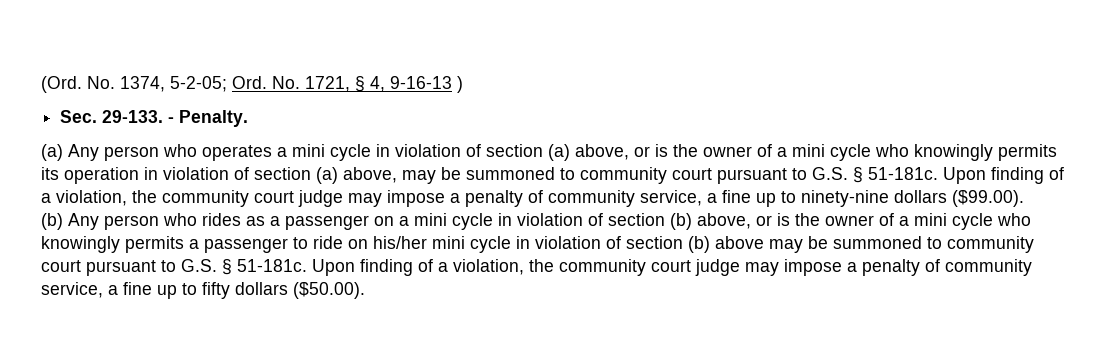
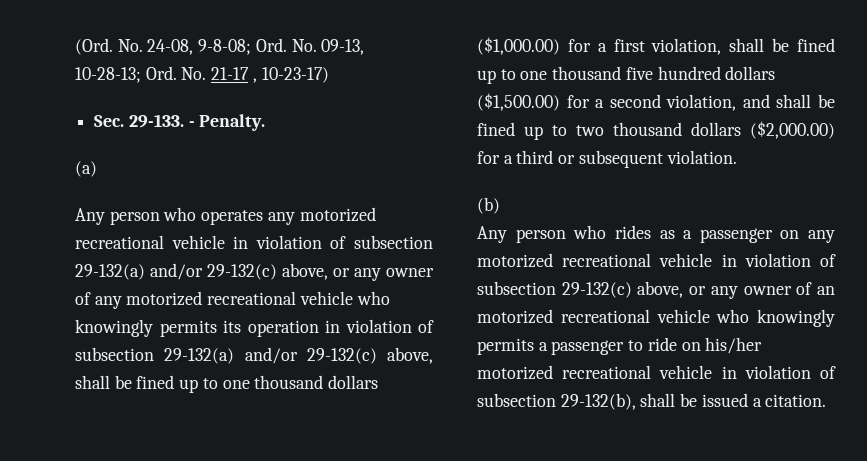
- (Ord. No. 1374, 5-2-05; Ord. No. 1721, § 4, 9-16-13 )
+ (Ord. No. 24-08, 9-8-08; Ord. No. 09-13, 10-28-13; Ord. No. 21-17 , 10-23-17)
- (a) Any person who operates a mini cycle in violation of section (a) above, or is the owner of a mini cycle who knowingly permits its operation in violation of section (a) above, may be summoned to community court pursuant to G.S. § 51-181c. Upon finding of a violation, the community court judge may impose a penalty of community service, a fine up to ninety-nine dollars ($99.00).
- (b) Any person who rides as a passenger on a mini cycle in violation of section (b) above, or is the owner of a mini cycle who knowingly permits a passenger to ride on his/her mini cycle in violation of section (b) above may be summoned to community court pursuant to G.S. § 51-181c. Upon finding of a violation, the community court judge may impose a penalty of community service, a fine up to fifty dollars ($50.00).
+ (a)
+ Any person who operates any motorized recreational vehicle in violation of subsection 29-132(a) and/or 29-132(c) above, or any owner of any motorized recreational vehicle who knowingly permits its operation in violation of subsection 29-132(a) and/or 29-132(c) above, shall be fined up to one thousand dollars ($1,000.00) for a first violation, shall be fined up to one thousand five hundred dollars ($1,500.00) for a second violation, and shall be fined up to two thousand dollars ($2,000.00) for a third or subsequent violation.
+ (b)
+ Any person who rides as a passenger on any motorized recreational vehicle in violation of subsection 29-132(c) above, or any owner of an motorized recreational vehicle who knowingly permits a passenger to ride on his/her motorized recreational vehicle in violation of subsection 29-132(b), shall be issued a citation.

